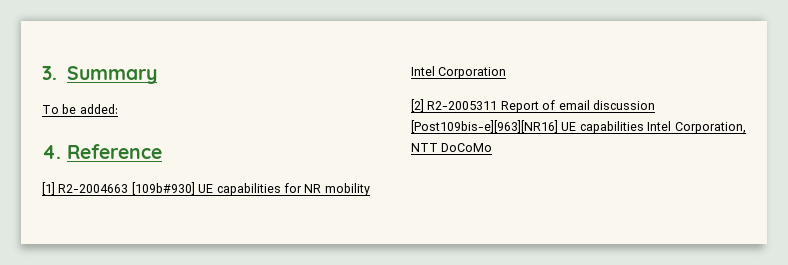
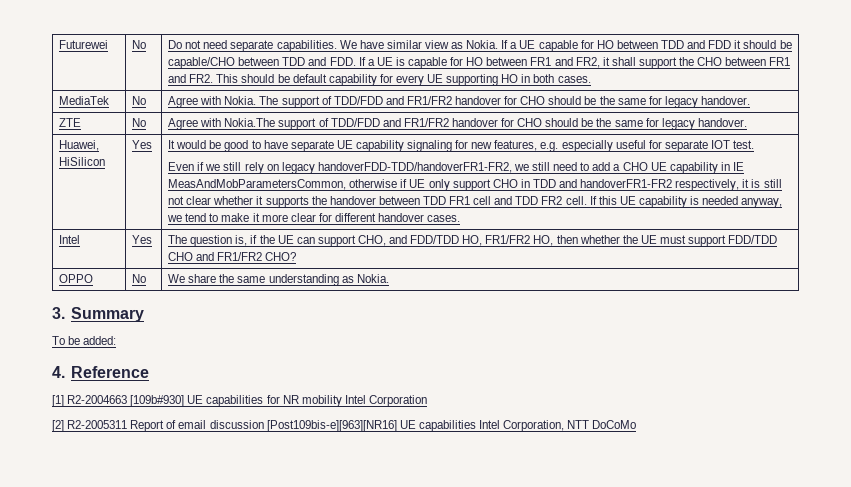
+ Futurewei | No | Do not need separate capabilities. We have similar view as Nokia. If a UE capable for HO between TDD and FDD it should be capable/CHO between TDD and FDD. If a UE is capable for HO between FR1 and FR2, it shall support the CHO between FR1 and FR2. This should be default capability for every UE supporting HO in both cases.
+ MediaTek | No | Agree with Nokia. The support of TDD/FDD and FR1/FR2 handover for CHO should be the same for legacy handover.
+ ZTE | No | Agree with Nokia.The support of TDD/FDD and FR1/FR2 handover for CHO should be the same for legacy handover.
+ Huawei, HiSilicon | Yes | It would be good to have separate UE capability signaling for new features, e.g. especially useful for separate IOT test.
+ Even if we still rely on legacy handoverFDD-TDD/handoverFR1-FR2, we still need to add a CHO UE capability in IE MeasAndMobParametersCommon, otherwise if UE only support CHO in TDD and handoverFR1-FR2 respectively, it is still not clear whether it supports the handover between TDD FR1 cell and TDD FR2 cell. If this UE capability is needed anyway, we tend to make it more clear for different handover cases.
+ Intel | Yes | The question is, if the UE can support CHO, and FDD/TDD HO, FR1/FR2 HO, then whether the UE must support FDD/TDD CHO and FR1/FR2 CHO?
+ OPPO | No | We share the same understanding as Nokia.

